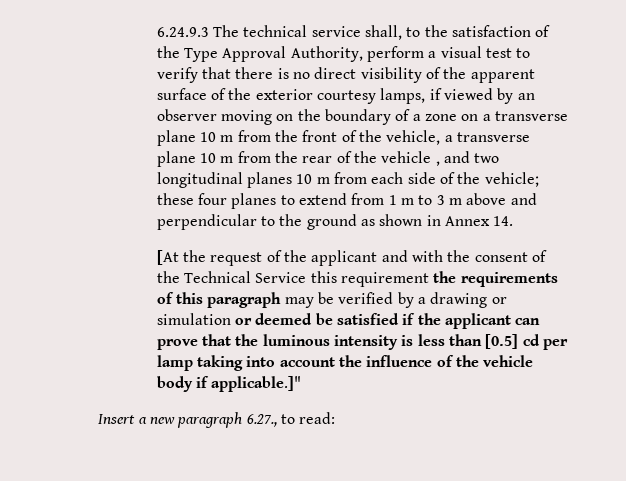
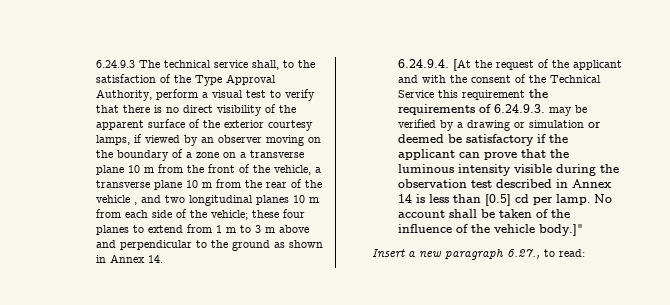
- [At the request of the applicant and with the consent of the Technical Service this requirement the requirements of this paragraph may be verified by a drawing or simulation or deemed be satisfied if the applicant can prove that the luminous intensity is less than [0.5] cd per lamp taking into account the influence of the vehicle body if applicable.]"
+ 6.24.9.4. [At the request of the applicant and with the consent of the Technical Service this requirement the requirements of 6.24.9.3. may be verified by a drawing or simulation or deemed be satisfactory if the applicant can prove that the luminous intensity visible during the observation test described in Annex 14 is less than [0.5] cd per lamp. No account shall be taken of the influence of the vehicle body.]"

